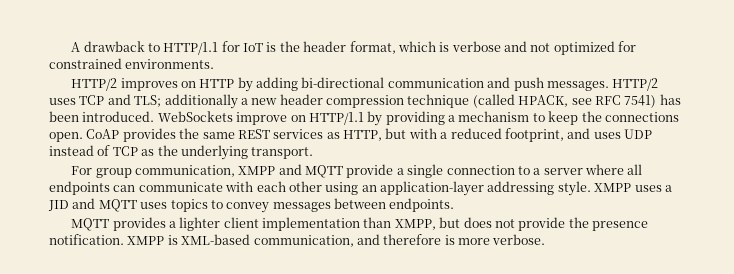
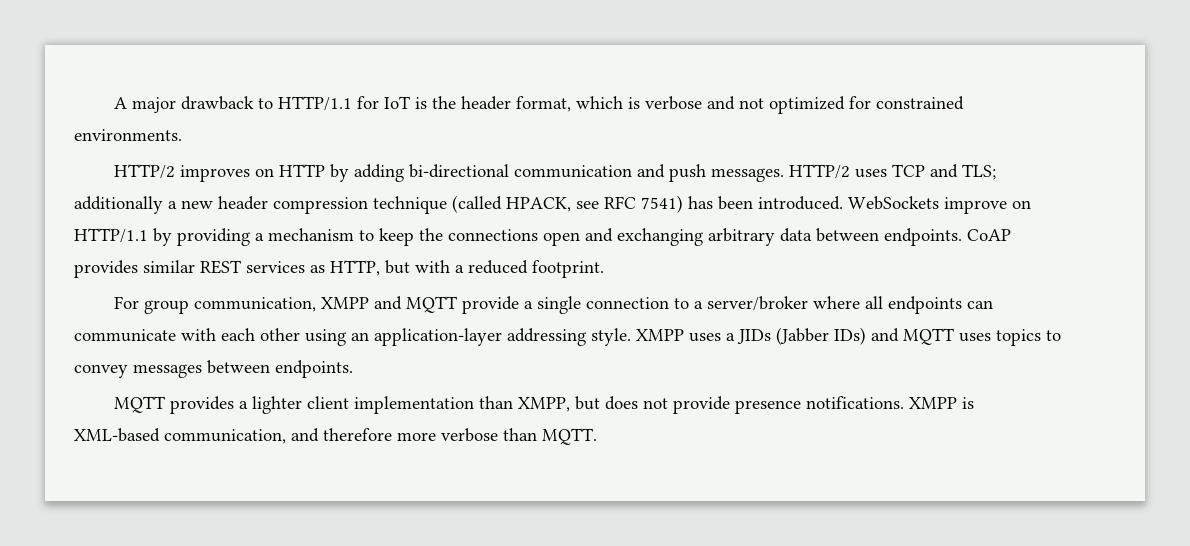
- A drawback to HTTP/1.1 for IoT is the header format, which is verbose and not optimized for constrained environments.
+ A major drawback to HTTP/1.1 for IoT is the header format, which is verbose and not optimized for constrained environments.
- WebSockets improve on HTTP/1.1 by providing a mechanism to keep the connections open. CoAP provides the same REST services as HTTP, but with a reduced footprint, and uses UDP instead of TCP as the underlying transport.
+ WebSockets improve on HTTP/1.1 by providing a mechanism to keep the connections open and exchanging arbitrary data between endpoints. CoAP provides similar REST services as HTTP, but with a reduced footprint.
- For group communication, XMPP and MQTT provide a single connection to a server where all endpoints can communicate with each other using an application-layer addressing style.
+ For group communication, XMPP and MQTT provide a single connection to a server/broker where all endpoints can communicate with each other using an application-layer addressing style.
- XMPP uses a JID and MQTT uses topics to convey messages between endpoints.
+ XMPP uses a JIDs (Jabber IDs) and MQTT uses topics to convey messages between endpoints.
- MQTT provides a lighter client implementation than XMPP, but does not provide the presence notification.
+ MQTT provides a lighter client implementation than XMPP, but does not provide presence notifications.
- XMPP is XML-based communication, and therefore is more verbose.
+ XMPP is XML-based communication, and therefore more verbose than MQTT.

